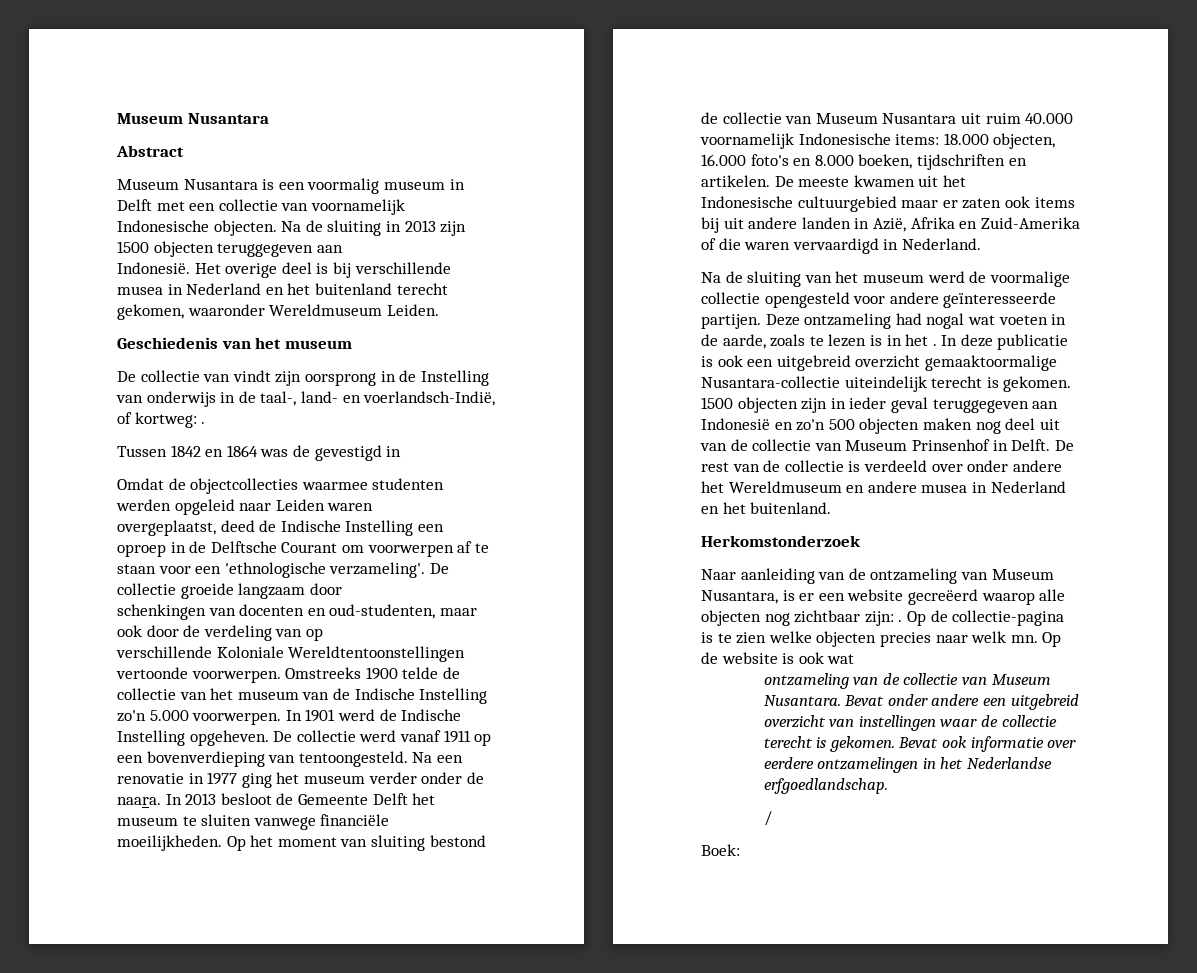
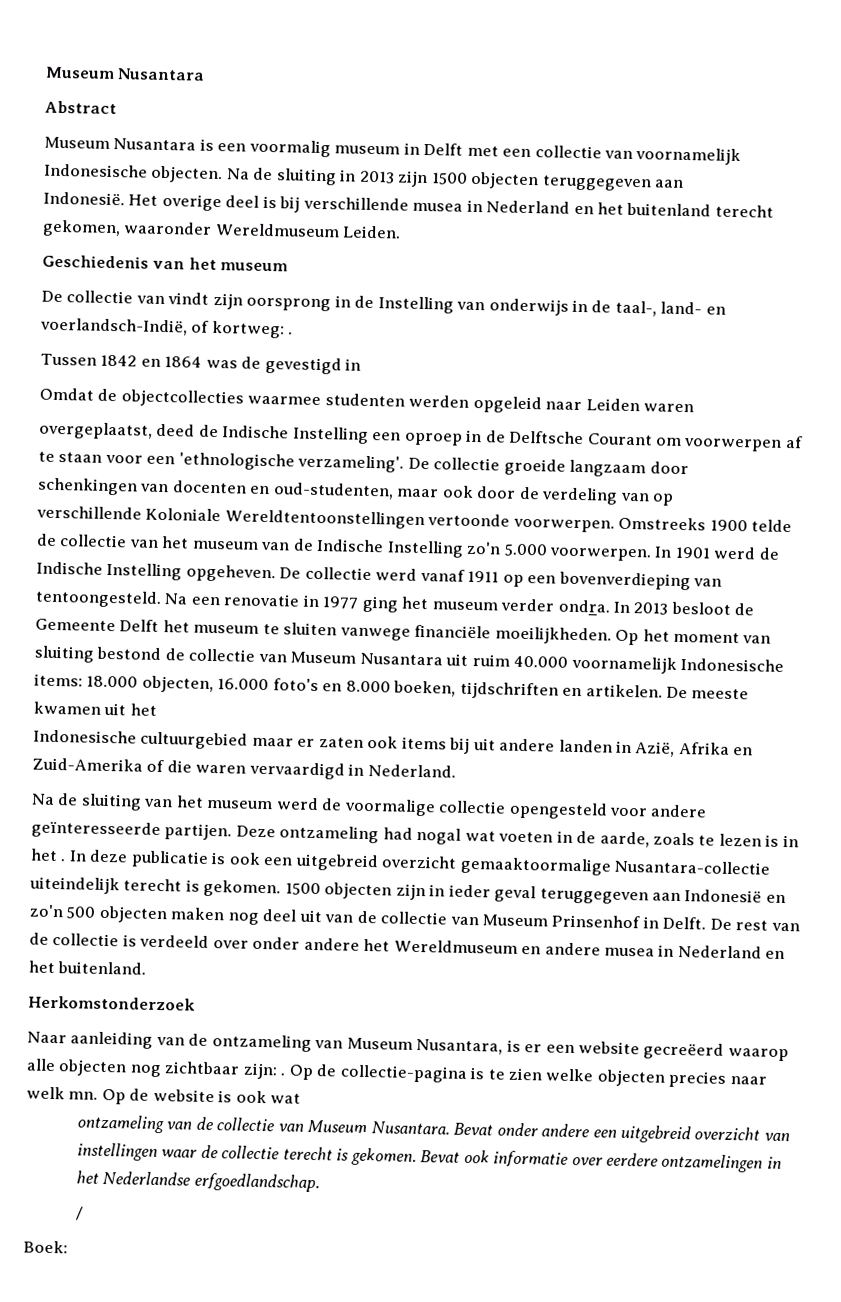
- Na een renovatie in 1977 ging het museum verder onder de naara.
+ Na een renovatie in 1977 ging het museum verder ondra.

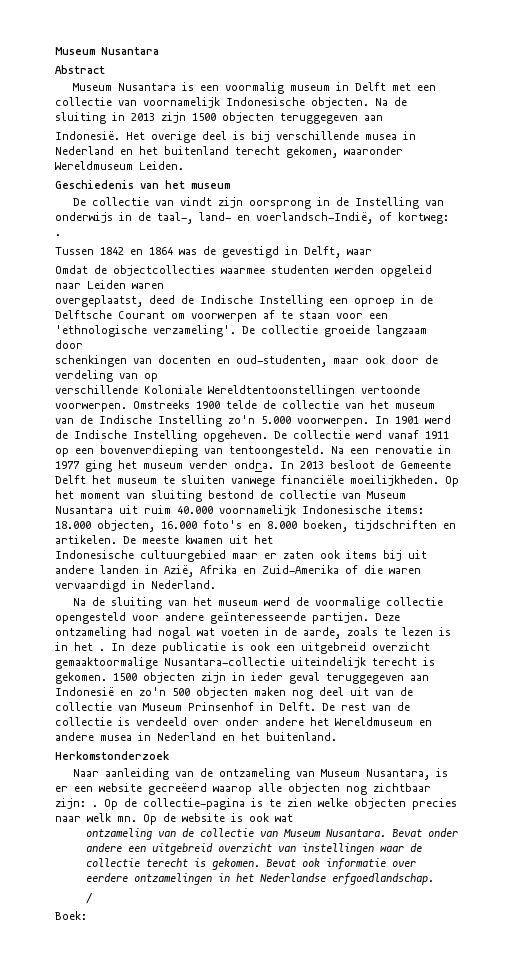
- Tussen 1842 en 1864 was de gevestigd in
+ Tussen 1842 en 1864 was de gevestigd in Delft, waar

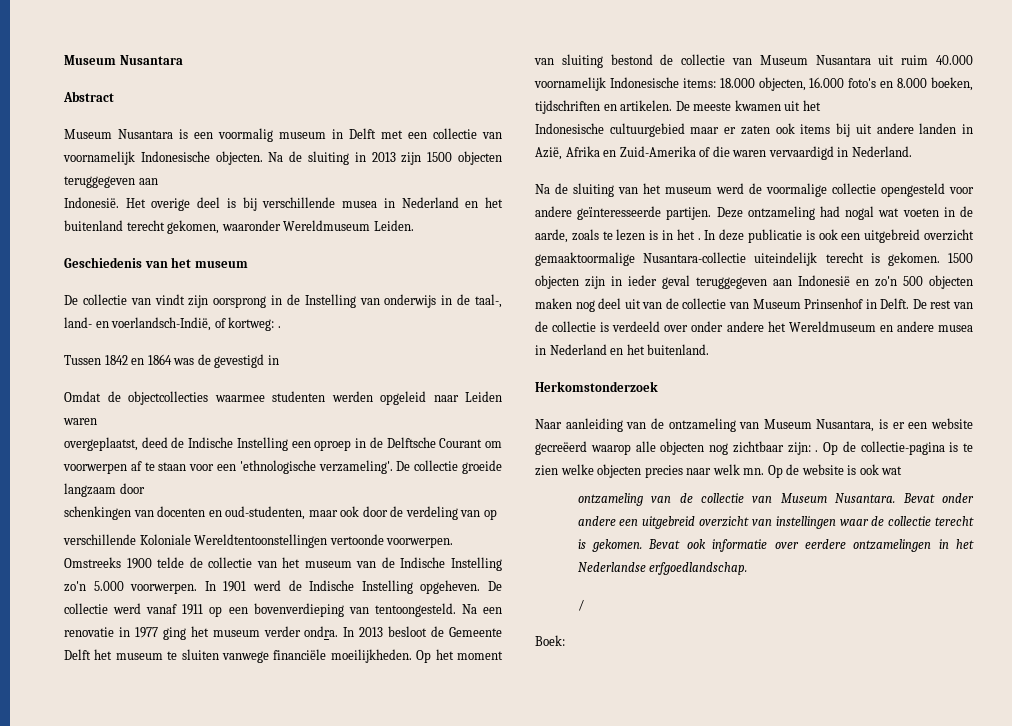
- Tussen 1842 en 1864 was de gevestigd in Delft, waar
+ Tussen 1842 en 1864 was de gevestigd in

